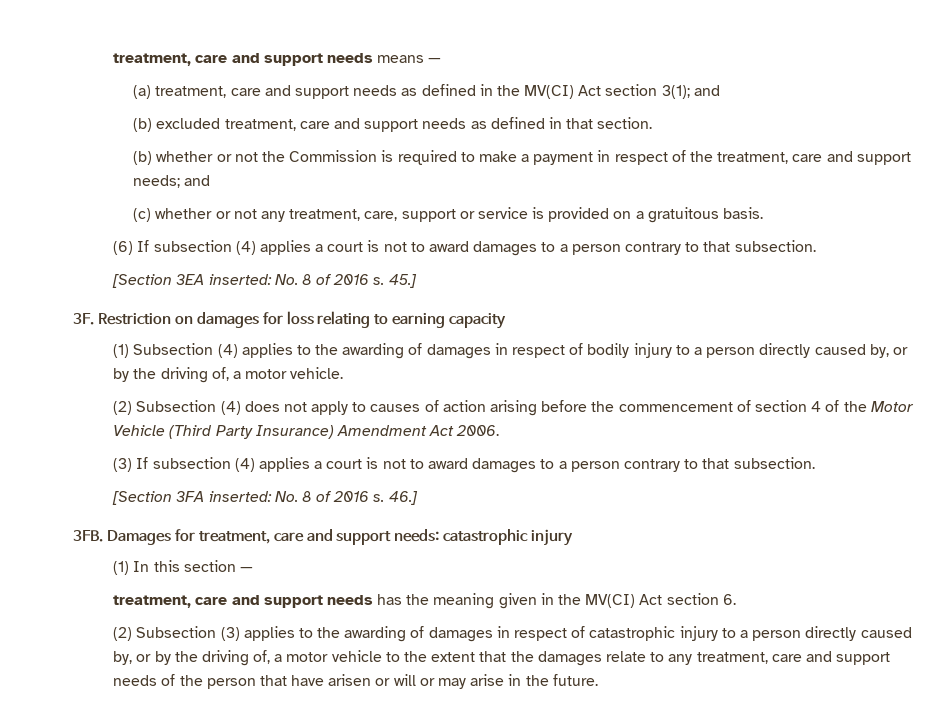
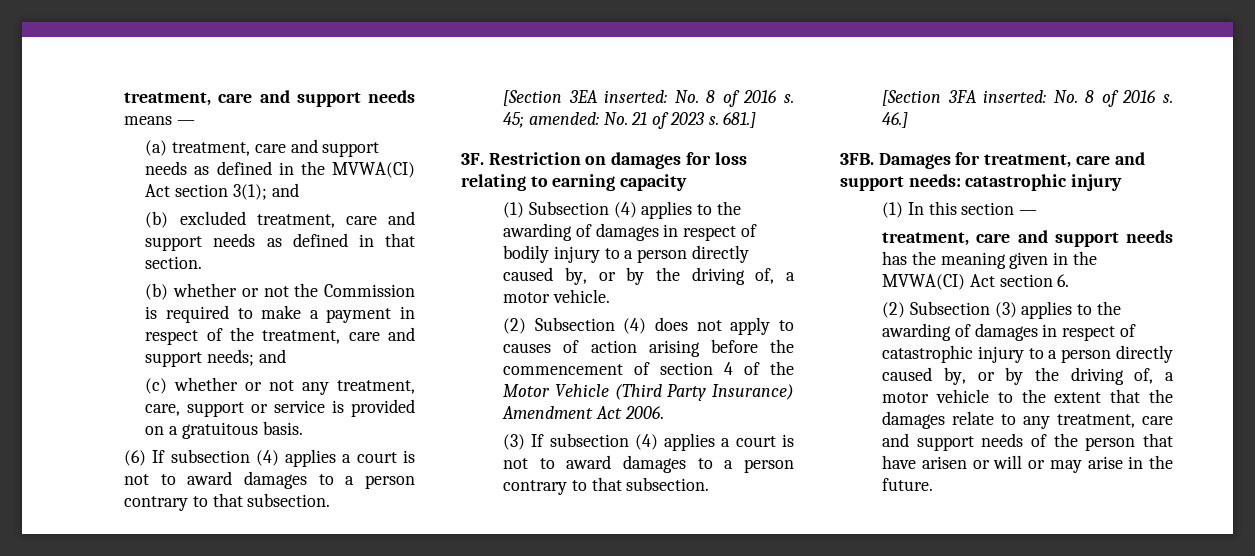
- (a) treatment, care and support needs as defined in the MV(CI) Act section 3(1); and
+ (a) treatment, care and support needs as defined in the MVWA(CI) Act section 3(1); and
- 45.]
+ 45; amended: No. 21 of 2023 s. 681.]
- treatment, care and support needs has the meaning given in the MV(CI) Act section 6.
+ treatment, care and support needs has the meaning given in the MVWA(CI) Act section 6.

